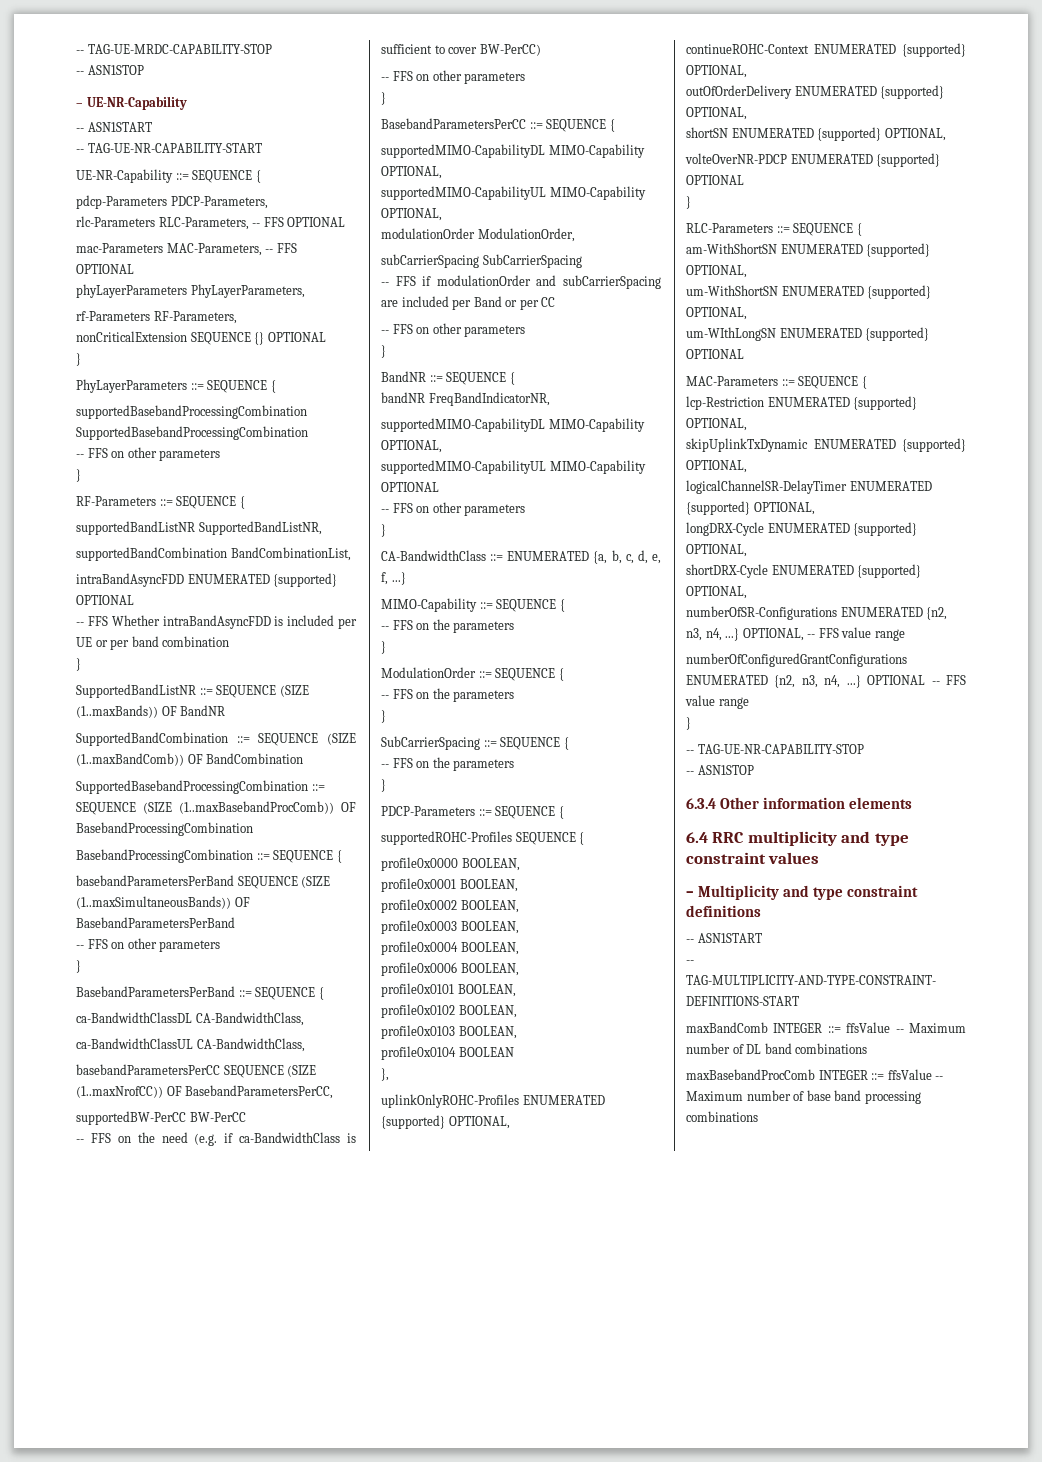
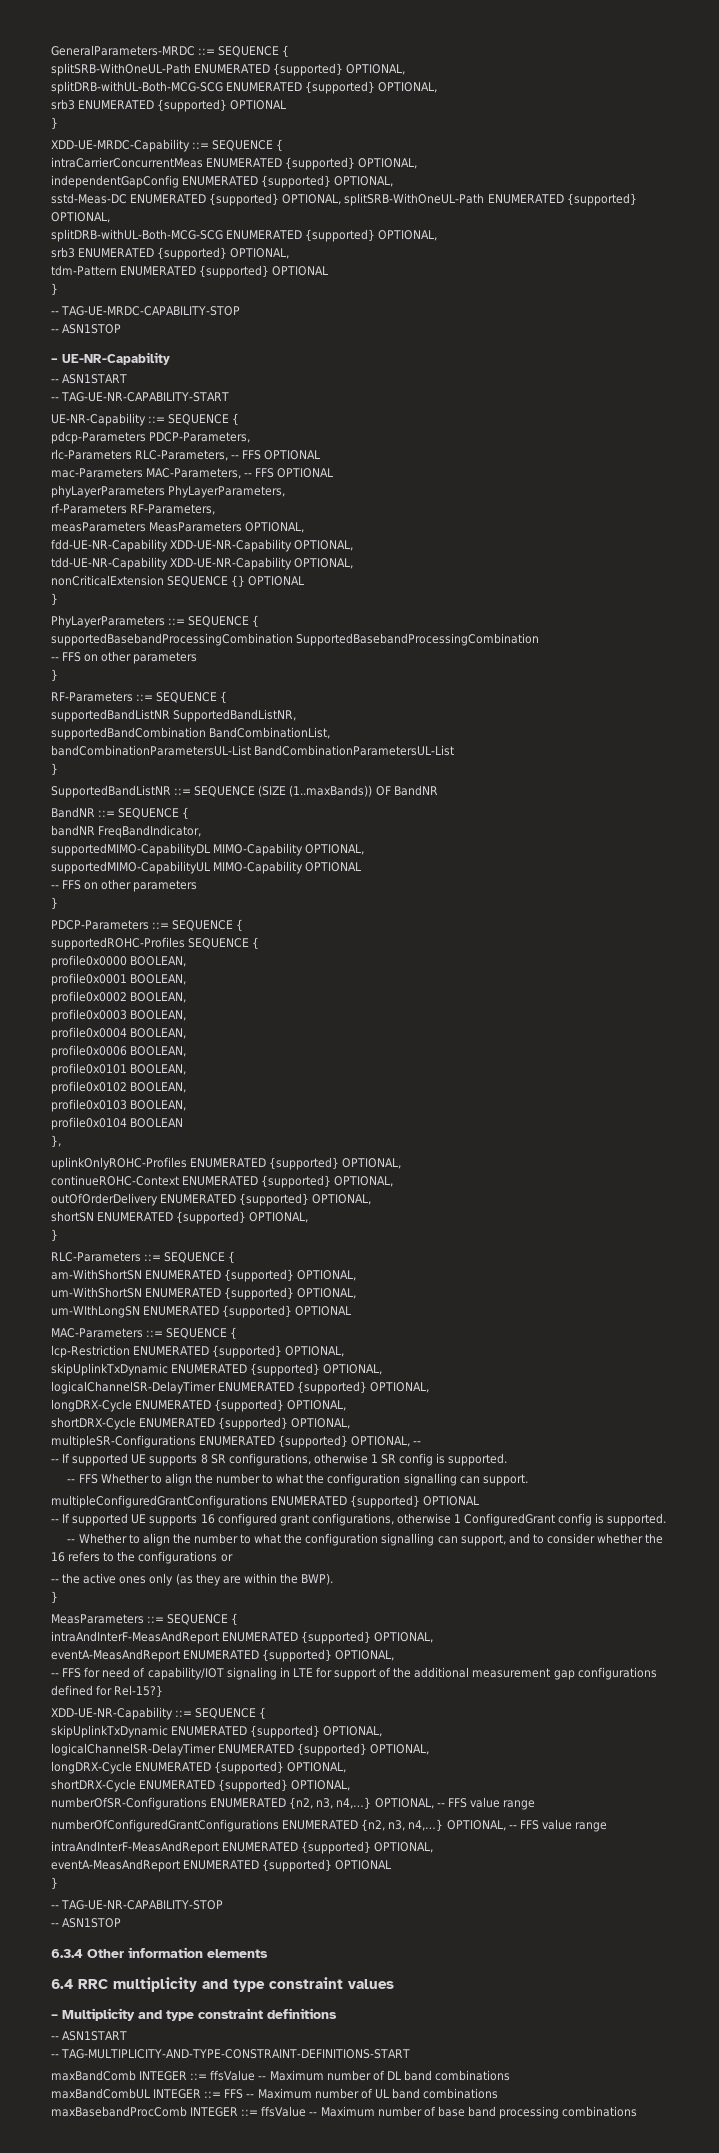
+ GeneralParameters-MRDC ::= SEQUENCE {
+ splitSRB-WithOneUL-Path ENUMERATED {supported} OPTIONAL,
+ splitDRB-withUL-Both-MCG-SCG ENUMERATED {supported} OPTIONAL,
+ srb3 ENUMERATED {supported} OPTIONAL
+ }
+ XDD-UE-MRDC-Capability ::= SEQUENCE {
+ intraCarrierConcurrentMeas ENUMERATED {supported} OPTIONAL,
+ independentGapConfig ENUMERATED {supported} OPTIONAL,
+ sstd-Meas-DC ENUMERATED {supported} OPTIONAL, splitSRB-WithOneUL-Path ENUMERATED {supported} OPTIONAL,
+ splitDRB-withUL-Both-MCG-SCG ENUMERATED {supported} OPTIONAL,
+ srb3 ENUMERATED {supported} OPTIONAL,
+ tdm-Pattern ENUMERATED {supported} OPTIONAL
+ }
+ measParameters MeasParameters OPTIONAL,
+ fdd-UE-NR-Capability XDD-UE-NR-Capability OPTIONAL,
+ tdd-UE-NR-Capability XDD-UE-NR-Capability OPTIONAL,
- intraBandAsyncFDD ENUMERATED {supported} OPTIONAL
- -- FFS Whether intraBandAsyncFDD is included per UE or per band combination
+ bandCombinationParametersUL-List BandCombinationParametersUL-List
- SupportedBandCombination ::= SEQUENCE (SIZE (1..maxBandComb)) OF BandCombination
- SupportedBasebandProcessingCombination ::= SEQUENCE (SIZE (1..maxBasebandProcComb)) OF BasebandProcessingCombination
- BasebandProcessingCombination ::= SEQUENCE {
- basebandParametersPerBand SEQUENCE (SIZE (1..maxSimultaneousBands)) OF BasebandParametersPerBand
- -- FFS on other parameters
- }
- BasebandParametersPerBand ::= SEQUENCE {
- ca-BandwidthClassDL CA-BandwidthClass,
- ca-BandwidthClassUL CA-BandwidthClass,
- basebandParametersPerCC SEQUENCE (SIZE (1..maxNrofCC)) OF BasebandParametersPerCC,
- supportedBW-PerCC BW-PerCC
- -- FFS on the need (e.g. if ca-BandwidthClass is sufficient to cover BW-PerCC)
- -- FFS on other parameters
- }
- BasebandParametersPerCC ::= SEQUENCE {
- supportedMIMO-CapabilityDL MIMO-Capability OPTIONAL,
- supportedMIMO-CapabilityUL MIMO-Capability OPTIONAL,
- modulationOrder ModulationOrder,
- subCarrierSpacing SubCarrierSpacing
- -- FFS if modulationOrder and subCarrierSpacing are included per Band or per CC
- -- FFS on other parameters
- }
- bandNR FreqBandIndicatorNR,
+ bandNR FreqBandIndicator,
- CA-BandwidthClass ::= ENUMERATED {a, b, c, d, e, f, ...}
- MIMO-Capability ::= SEQUENCE {
- -- FFS on the parameters
- }
- ModulationOrder ::= SEQUENCE {
- -- FFS on the parameters
- }
- SubCarrierSpacing ::= SEQUENCE {
- -- FFS on the parameters
- }
- volteOverNR-PDCP ENUMERATED {supported} OPTIONAL
+ multipleSR-Configurations ENUMERATED {supported} OPTIONAL, --
+ -- If supported UE supports 8 SR configurations, otherwise 1 SR config is supported.
+ -- FFS Whether to align the number to what the configuration signalling can support.
+ multipleConfiguredGrantConfigurations ENUMERATED {supported} OPTIONAL
+ -- If supported UE supports 16 configured grant configurations, otherwise 1 ConfiguredGrant config is supported.
+ -- Whether to align the number to what the configuration signalling can support, and to consider whether the 16 refers to the configurations or
+ -- the active ones only (as they are within the BWP).
+ }
+ MeasParameters ::= SEQUENCE {
+ intraAndInterF-MeasAndReport ENUMERATED {supported} OPTIONAL,
+ eventA-MeasAndReport ENUMERATED {supported} OPTIONAL,
+ -- FFS for need of capability/IOT signaling in LTE for support of the additional measurement gap configurations defined for Rel-15?}
+ XDD-UE-NR-Capability ::= SEQUENCE {
+ skipUplinkTxDynamic ENUMERATED {supported} OPTIONAL,
+ logicalChannelSR-DelayTimer ENUMERATED {supported} OPTIONAL,
+ longDRX-Cycle ENUMERATED {supported} OPTIONAL,
+ shortDRX-Cycle ENUMERATED {supported} OPTIONAL,
- numberOfSR-Configurations ENUMERATED {n2, n3, n4, ...} OPTIONAL, -- FFS value range
+ numberOfSR-Configurations ENUMERATED {n2, n3, n4,…} OPTIONAL, -- FFS value range
- numberOfConfiguredGrantConfigurations ENUMERATED {n2, n3, n4, ...} OPTIONAL -- FFS value range
+ numberOfConfiguredGrantConfigurations ENUMERATED {n2, n3, n4,…} OPTIONAL, -- FFS value range
+ intraAndInterF-MeasAndReport ENUMERATED {supported} OPTIONAL,
+ eventA-MeasAndReport ENUMERATED {supported} OPTIONAL
+ maxBandCombUL INTEGER ::= FFS -- Maximum number of UL band combinations

